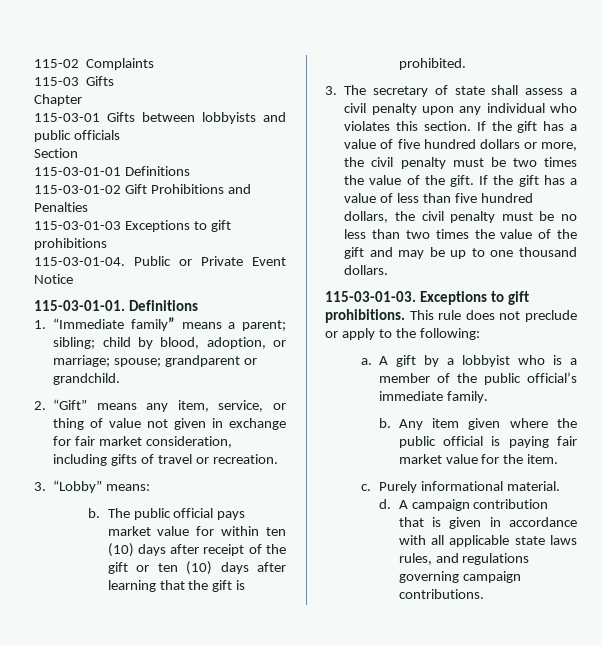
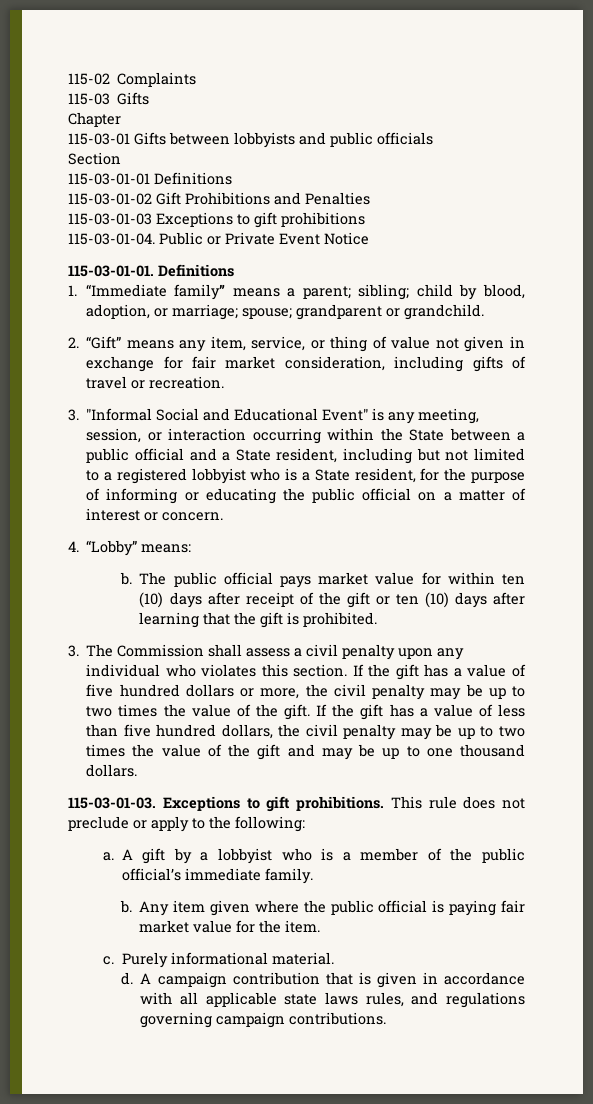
- 3. “Lobby” means:
+ 3. "Informal Social and Educational Event" is any meeting, session, or interaction occurring within the State between a public official and a State resident, including but not limited to a registered lobbyist who is a State resident, for the purpose of informing or educating the public official on a matter of interest or concern.
+ 4. “Lobby” means:
- 3. The secretary of state shall assess a civil penalty upon any individual who violates this section.
+ 3. The Commission shall assess a civil penalty upon any individual who violates this section.
- If the gift has a value of five hundred dollars or more, the civil penalty must be two times the value of the gift.
+ If the gift has a value of five hundred dollars or more, the civil penalty may be up to two times the value of the gift.
- If the gift has a value of less than five hundred dollars, the civil penalty must be no less than two times the value of the gift and may be up to one thousand dollars.
+ If the gift has a value of less than five hundred dollars, the civil penalty may be up to two times the value of the gift and may be up to one thousand dollars.

